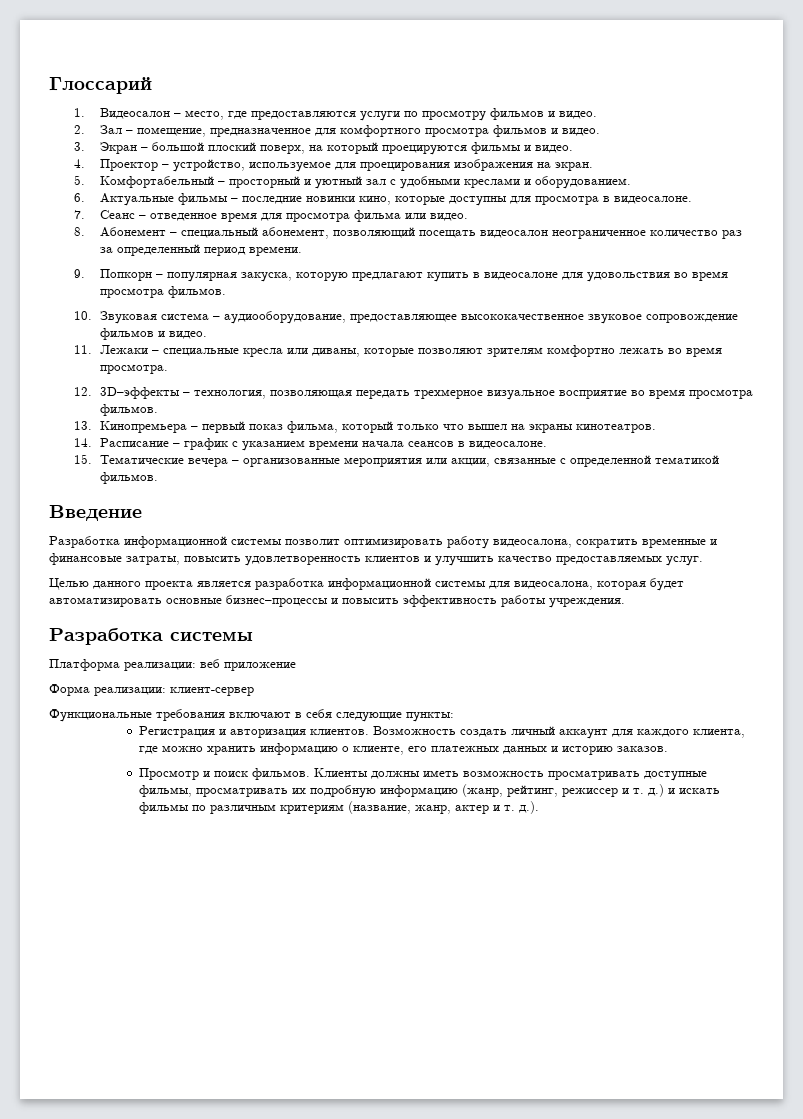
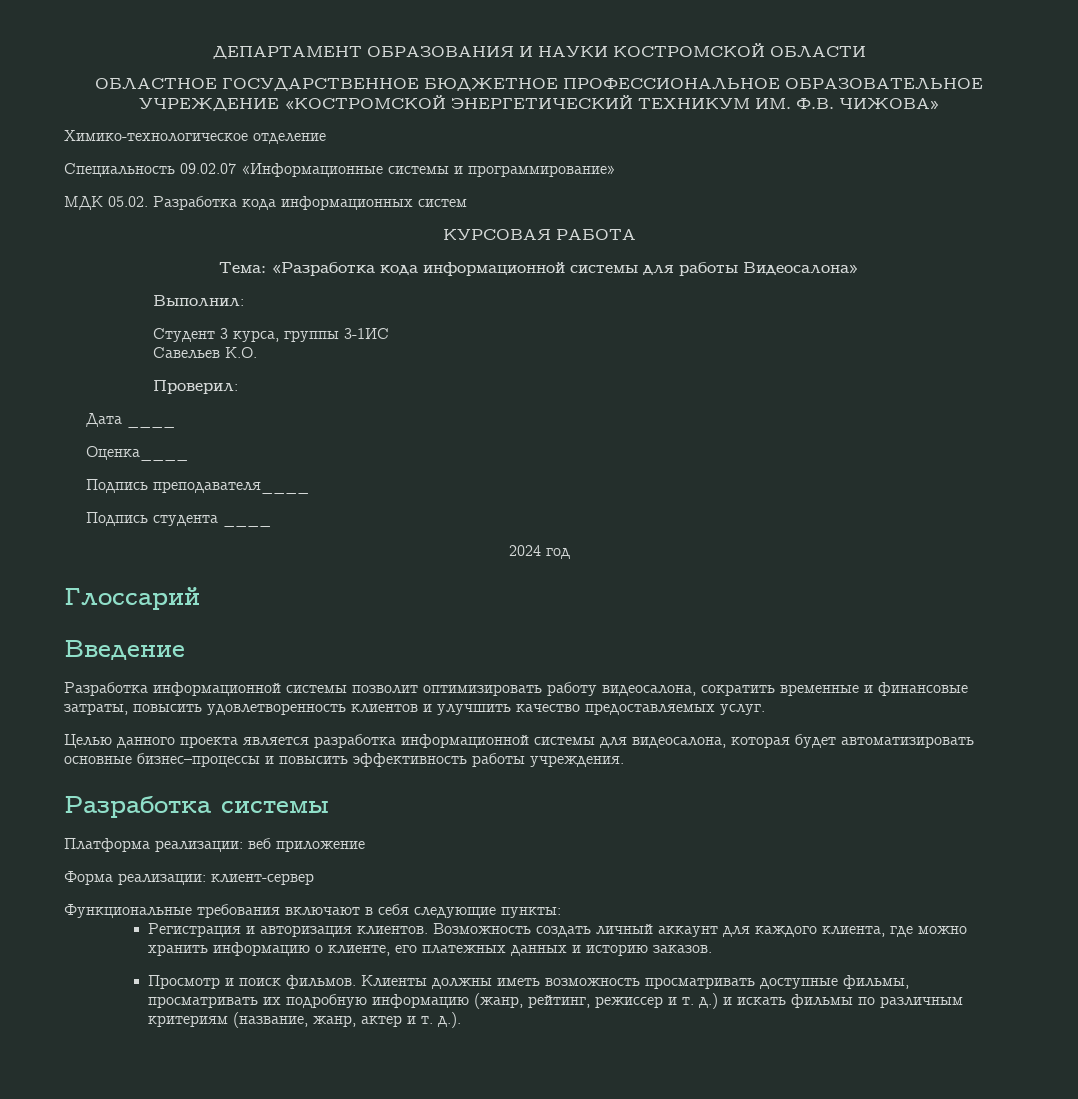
+ ДЕПАРТАМЕНТ ОБРАЗОВАНИЯ И НАУКИ КОСТРОМСКОЙ ОБЛАСТИ
+ ОБЛАСТНОЕ ГОСУДАРСТВЕННОЕ БЮДЖЕТНОЕ ПРОФЕССИОНАЛЬНОЕ ОБРАЗОВАТЕЛЬНОЕ УЧРЕЖДЕНИЕ «КОСТРОМСКОЙ ЭНЕРГЕТИЧЕСКИЙ ТЕХНИКУМ ИМ. Ф.В. ЧИЖОВА»
+ Химико-технологическое отделение
+ Специальность 09.02.07 «Информационные системы и программирование»
+ МДК 05.02. Разработка кода информационных систем
+ КУРСОВАЯ РАБОТА
+ Тема: «Разработка кода информационной системы для работы Видеосалона»
+ Выполнил:
+ Студент 3 курса, группы 3-1ИС
+ Савельев К.О.
+ Проверил:
+ Дата ____
+ Оценка____
+ Подпись преподавателя____
+ Подпись студента ____
+ 2024 год
  Глоссарий
- 1. Видеосалон – место, где предоставляются услуги по просмотру фильмов и видео.
- 2. Зал – помещение, предназначенное для комфортного просмотра фильмов и видео.
- 3. Экран – большой плоский поверх, на который проецируются фильмы и видео.
- 4. Проектор – устройство, используемое для проецирования изображения на экран.
- 5. Комфортабельный – просторный и уютный зал с удобными креслами и оборудованием.
- 6. Актуальные фильмы – последние новинки кино, которые доступны для просмотра в видеосалоне.
- 7. Сеанс – отведенное время для просмотра фильма или видео.
- 8. Абонемент – специальный абонемент, позволяющий посещать видеосалон неограниченное количество раз за определенный период времени.
- 9. Попкорн – популярная закуска, которую предлагают купить в видеосалоне для удовольствия во время просмотра фильмов.
- 10. Звуковая система – аудиооборудование, предоставляющее высококачественное звуковое сопровождение фильмов и видео.
- 11. Лежаки – специальные кресла или диваны, которые позволяют зрителям комфортно лежать во время просмотра.
- 12. 3D–эффекты – технология, позволяющая передать трехмерное визуальное восприятие во время просмотра фильмов.
- 13. Кинопремьера – первый показ фильма, который только что вышел на экраны кинотеатров.
- 14. Расписание – график с указанием времени начала сеансов в видеосалоне.
- 15. Тематические вечера – организованные мероприятия или акции, связанные с определенной тематикой фильмов.

